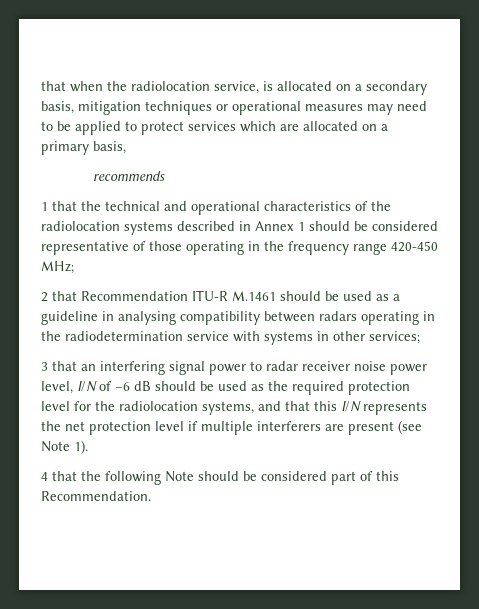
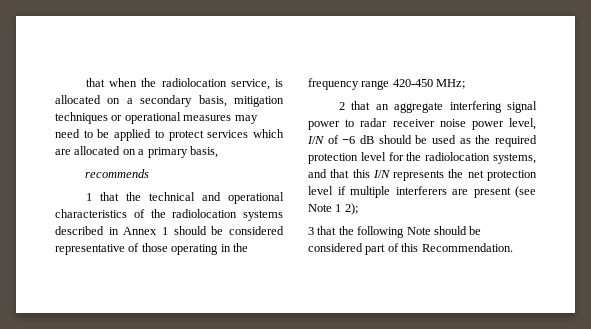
- 2 that Recommendation ITU-R M.1461 should be used as a guideline in analysing compatibility between radars operating in the radiodetermination service with systems in other services;
- 3 that an interfering signal power to radar receiver noise power level, I/N of −6 dB should be used as the required protection level for the radiolocation systems, and that this I/N represents the net protection level if multiple interferers are present (see Note 1).
- 4 that the following Note should be considered part of this Recommendation.
+ 2 that an aggregate interfering signal power to radar receiver noise power level, I/N of −6 dB should be used as the required protection level for the radiolocation systems, and that this I/N represents the net protection level if multiple interferers are present (see Note 1 2);
+ 3 that the following Note should be considered part of this Recommendation.

